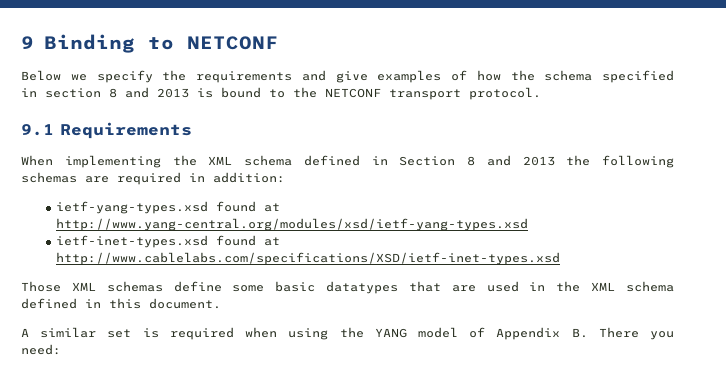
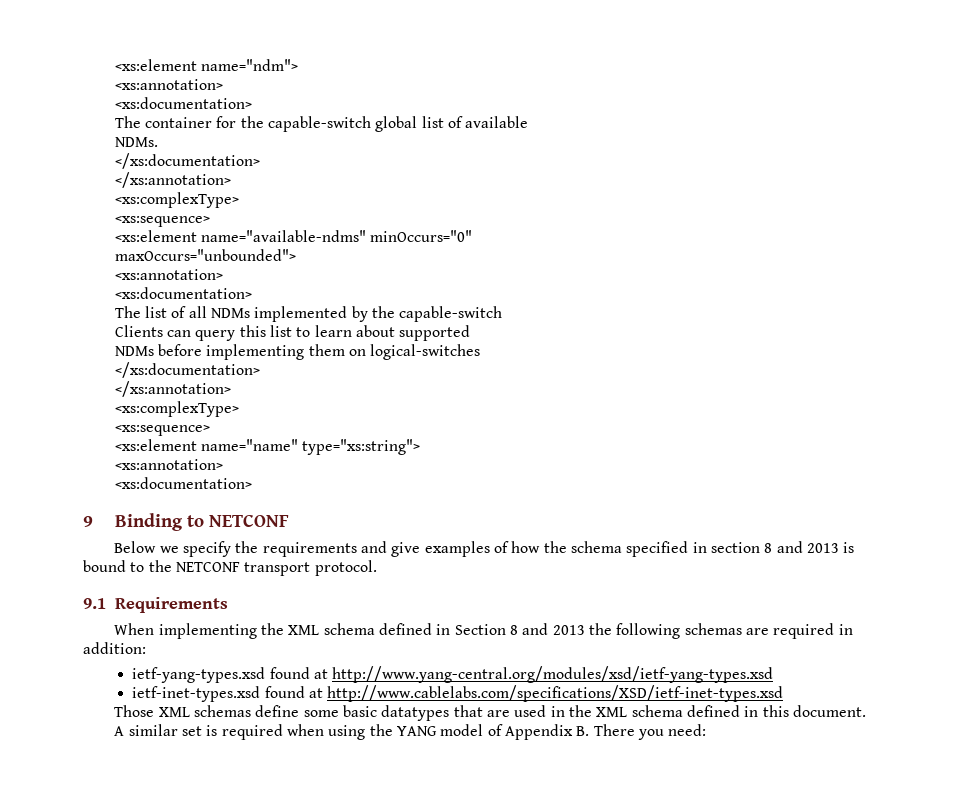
+ <xs:element name="ndm">
+ <xs:annotation>
+ <xs:documentation>
+ The container for the capable-switch global list of available
+ NDMs.
+ </xs:documentation>
+ </xs:annotation>
+ <xs:complexType>
+ <xs:sequence>
+ <xs:element name="available-ndms" minOccurs="0"
+ maxOccurs="unbounded">
+ <xs:annotation>
+ <xs:documentation>
+ The list of all NDMs implemented by the capable-switch
+ Clients can query this list to learn about supported
+ NDMs before implementing them on logical-switches
+ </xs:documentation>
+ </xs:annotation>
+ <xs:complexType>
+ <xs:sequence>
+ <xs:element name="name" type="xs:string">
+ <xs:annotation>
+ <xs:documentation>

